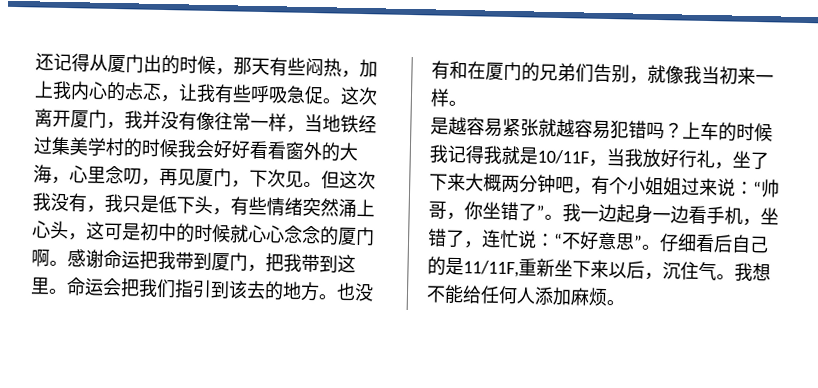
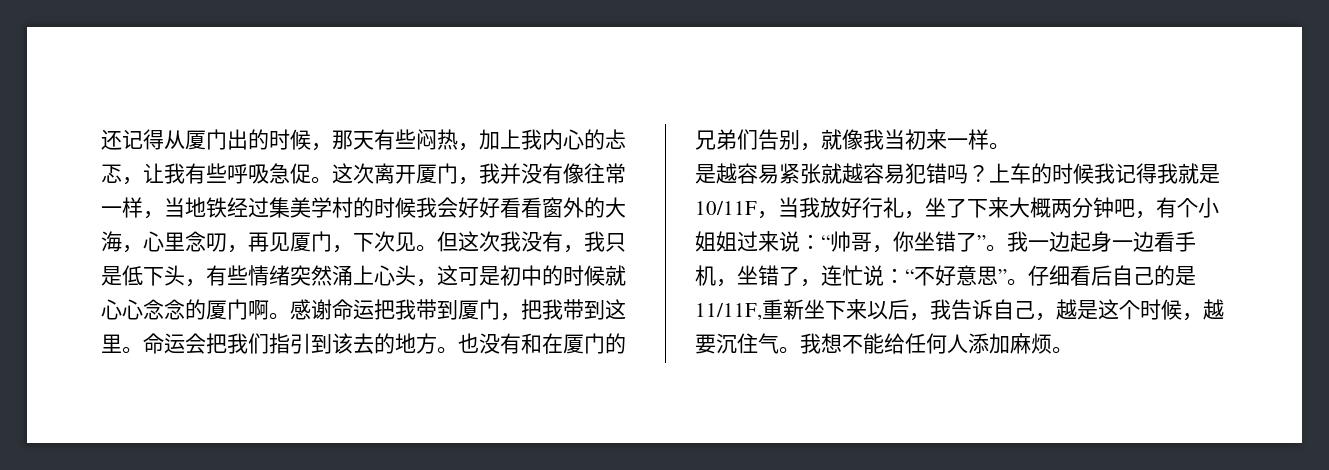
- 仔细看后自己的是11/11F,重新坐下来以后，沉住气。
+ 仔细看后自己的是11/11F,重新坐下来以后，我告诉自己，越是这个时候，越要沉住气。

